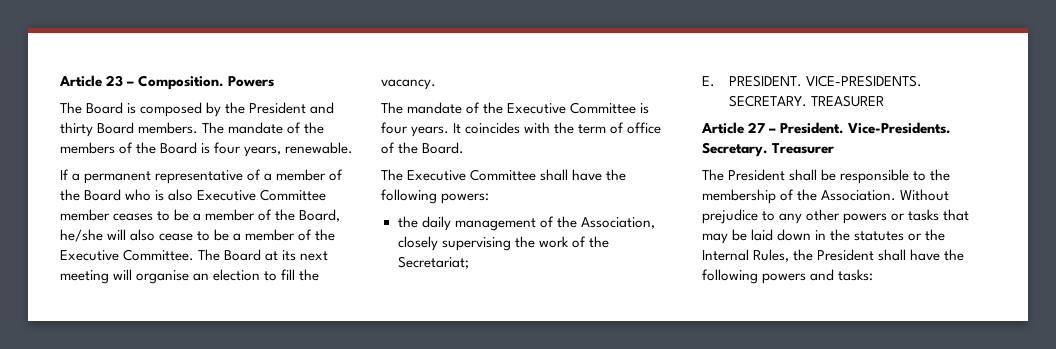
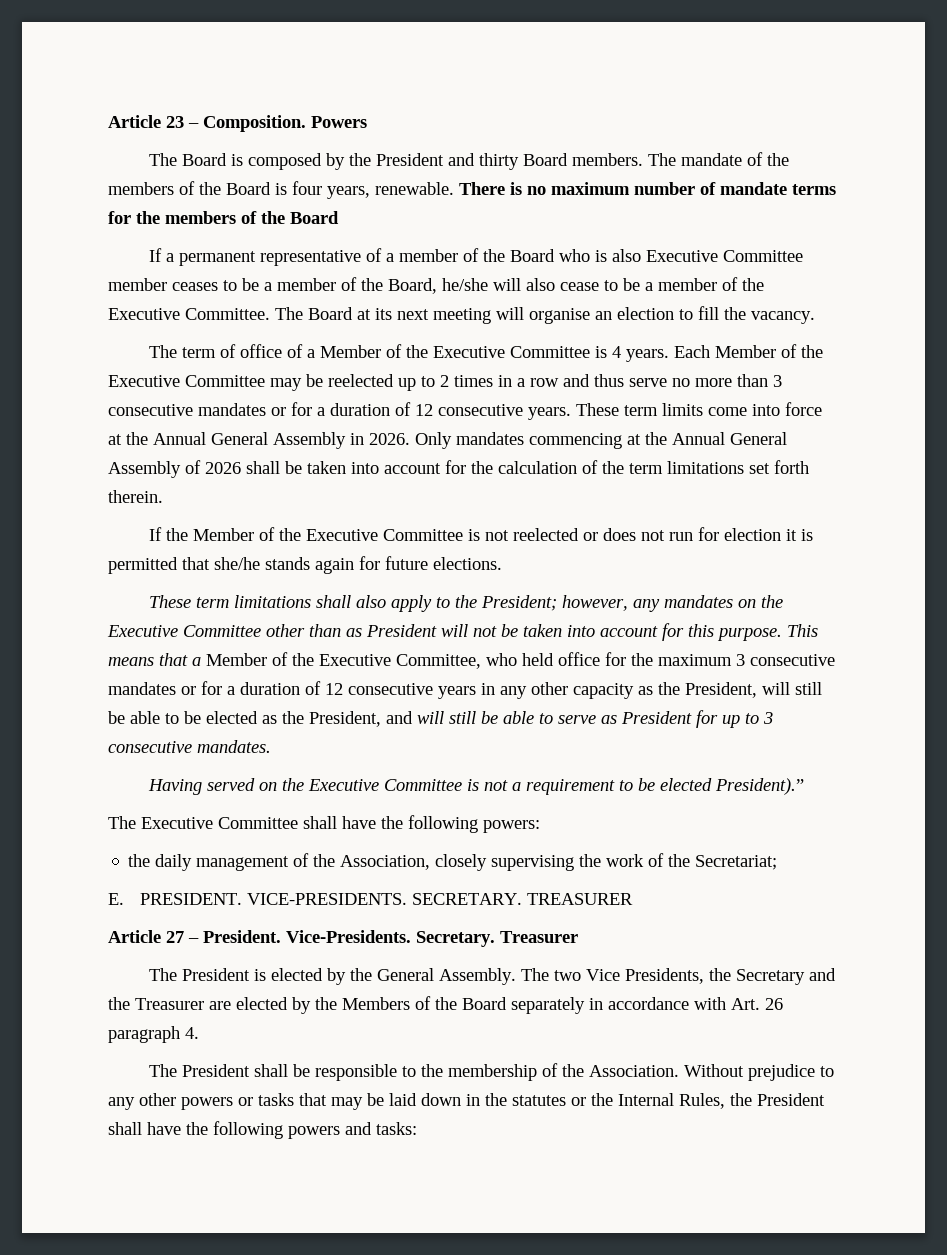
+ There is no maximum number of mandate terms for the members of the Board
- The mandate of the Executive Committee is four years. It coincides with the term of office of the Board.
+ The term of office of a Member of the Executive Committee is 4 years. Each Member of the Executive Committee may be reelected up to 2 times in a row and thus serve no more than 3 consecutive mandates or for a duration of 12 consecutive years. These term limits come into force at the Annual General Assembly in 2026. Only mandates commencing at the Annual General Assembly of 2026 shall be taken into account for the calculation of the term limitations set forth therein.
+ If the Member of the Executive Committee is not reelected or does not run for election it is permitted that she/he stands again for future elections.
+ These term limitations shall also apply to the President; however, any mandates on the Executive Committee other than as President will not be taken into account for this purpose. This means that a Member of the Executive Committee, who held office for the maximum 3 consecutive mandates or for a duration of 12 consecutive years in any other capacity as the President, will still be able to be elected as the President, and will still be able to serve as President for up to 3 consecutive mandates.
+ Having served on the Executive Committee is not a requirement to be elected President).”
+ The President is elected by the General Assembly. The two Vice Presidents, the Secretary and the Treasurer are elected by the Members of the Board separately in accordance with Art. 26 paragraph 4.

